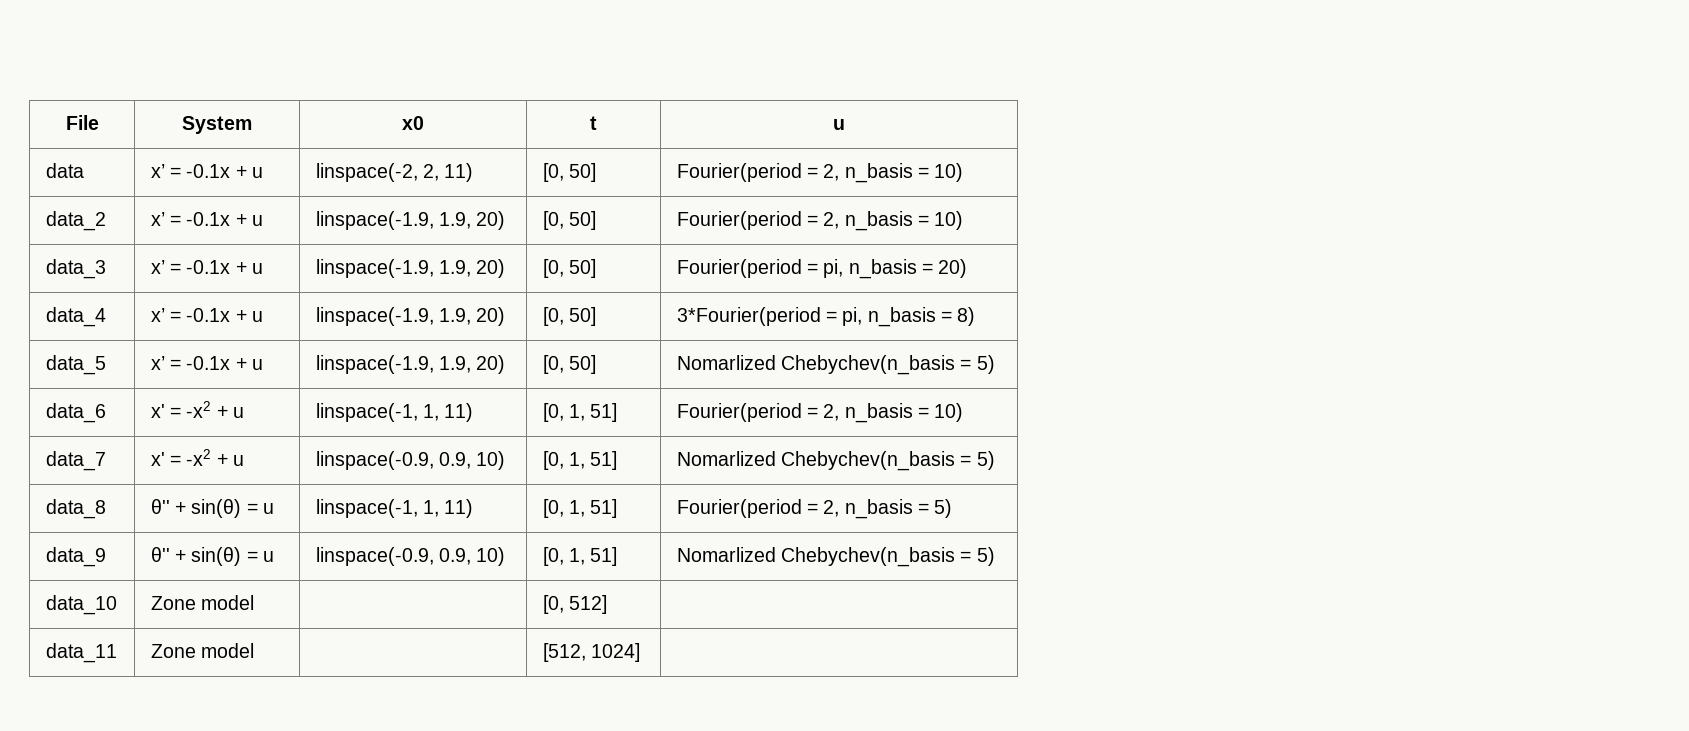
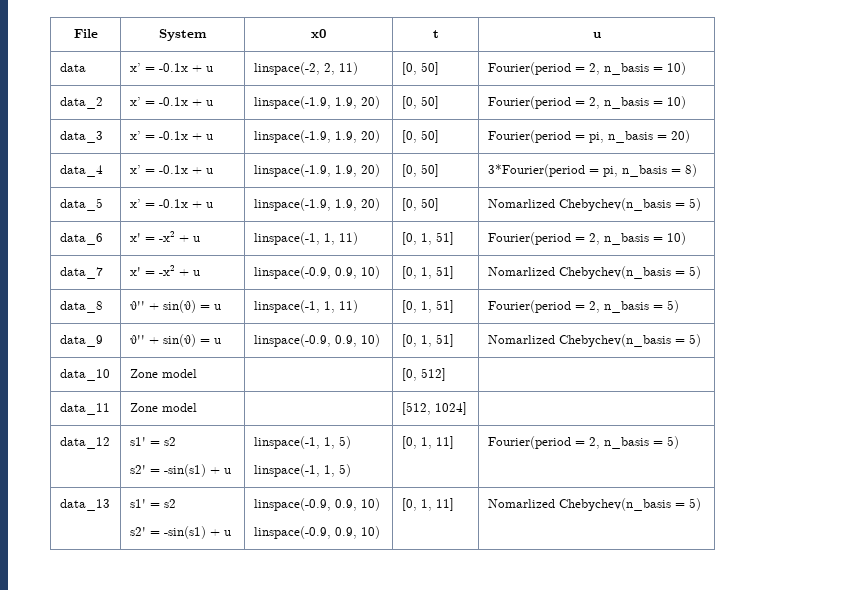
+ data_12 | s1' = s2
+ s2' = -sin(s1) + u | linspace(-1, 1, 5)
+ linspace(-1, 1, 5) | [0, 1, 11] | Fourier(period = 2, n_basis = 5)
+ data_13 | s1' = s2
+ s2' = -sin(s1) + u | linspace(-0.9, 0.9, 10)
+ linspace(-0.9, 0.9, 10) | [0, 1, 11] | Nomarlized Chebychev(n_basis = 5)

